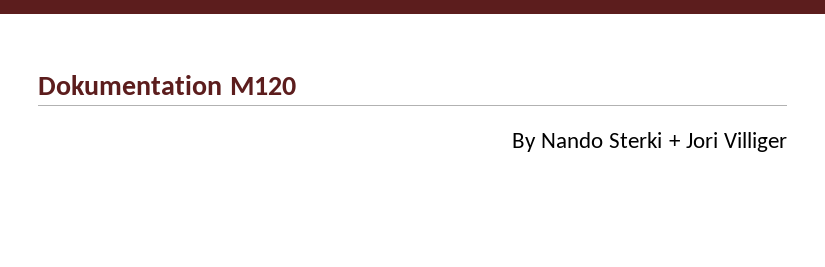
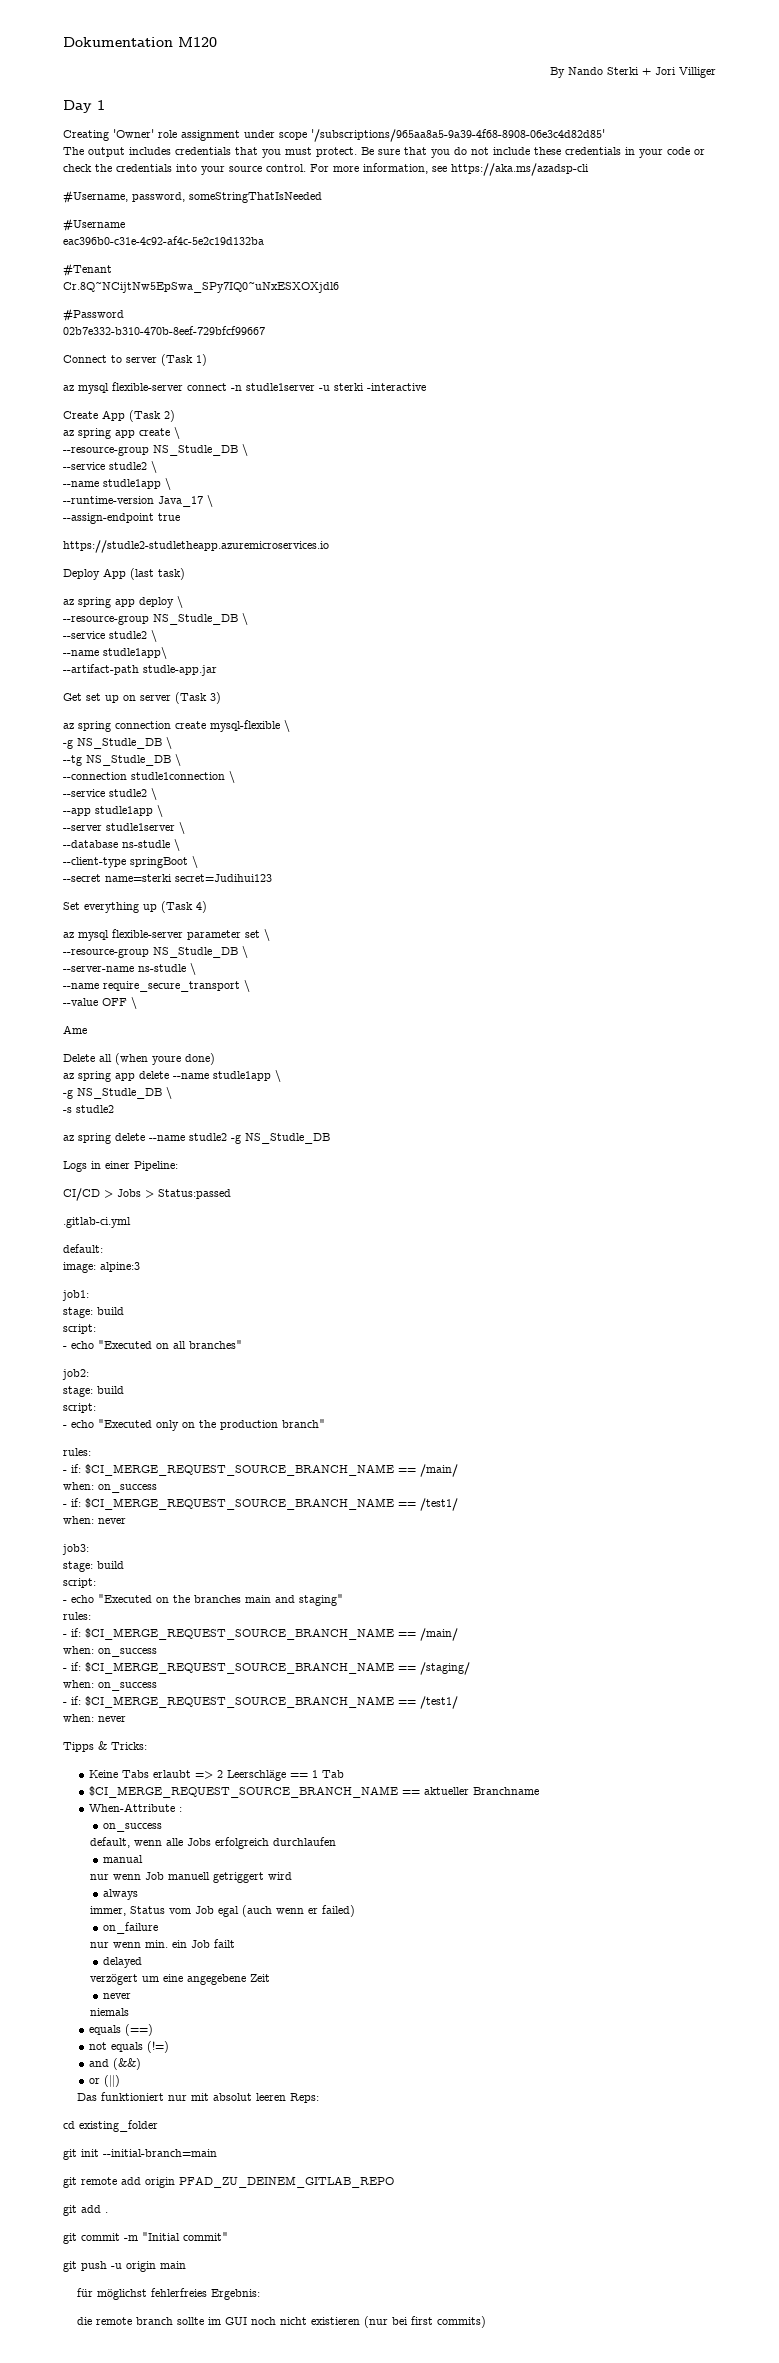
+ Day 1
+ Creating 'Owner' role assignment under scope '/subscriptions/965aa8a5-9a39-4f68-8908-06e3c4d82d85'
+ The output includes credentials that you must protect. Be sure that you do not include these credentials in your code or check the credentials into your source control. For more information, see https://aka.ms/azadsp-cli
+ #Username, password, someStringThatIsNeeded
+ #Username
+ eac396b0-c31e-4c92-af4c-5e2c19d132ba
+ #Tenant
+ Cr.8Q~NCijtNw5EpSwa_SPy7IQ0~uNxESXOXjdl6
+ #Password
+ 02b7e332-b310-470b-8eef-729bfcf99667
+ Connect to server (Task 1)
+ az mysql flexible-server connect -n studle1server -u sterki -interactive
+ Create App (Task 2)
+ az spring app create \
+ --resource-group NS_Studle_DB \
+ --service studle2 \
+ --name studle1app \
+ --runtime-version Java_17 \
+ --assign-endpoint true
+ https://studle2-studletheapp.azuremicroservices.io
+ Deploy App (last task)
+ az spring app deploy \
+ --resource-group NS_Studle_DB \
+ --service studle2 \
+ --name studle1app\
+ --artifact-path studle-app.jar
+ Get set up on server (Task 3)
+ az spring connection create mysql-flexible \
+ -g NS_Studle_DB \
+ --tg NS_Studle_DB \
+ --connection studle1connection \
+ --service studle2 \
+ --app studle1app \
+ --server studle1server \
+ --database ns-studle \
+ --client-type springBoot \
+ --secret name=sterki secret=Judihui123
+ Set everything up (Task 4)
+ az mysql flexible-server parameter set \
+ --resource-group NS_Studle_DB \
+ --server-name ns-studle \
+ --name require_secure_transport \
+ --value OFF \
+ Ame
+ Delete all (when youre done)
+ az spring app delete --name studle1app \
+ -g NS_Studle_DB \
+ -s studle2
+ az spring delete --name studle2 -g NS_Studle_DB
+ Logs in einer Pipeline:
+ CI/CD > Jobs > Status:passed
+ .gitlab-ci.yml
+ default:
+ image: alpine:3
+ job1:
+ stage: build
+ script:
+ - echo "Executed on all branches"
+ job2:
+ stage: build
+ script:
+ - echo "Executed only on the production branch"
+ rules:
+ - if: $CI_MERGE_REQUEST_SOURCE_BRANCH_NAME == /main/
+ when: on_success
+ - if: $CI_MERGE_REQUEST_SOURCE_BRANCH_NAME == /test1/
+ when: never
+ job3:
+ stage: build
+ script:
+ - echo "Executed on the branches main and staging"
+ rules:
+ - if: $CI_MERGE_REQUEST_SOURCE_BRANCH_NAME == /main/
+ when: on_success
+ - if: $CI_MERGE_REQUEST_SOURCE_BRANCH_NAME == /staging/
+ when: on_success
+ - if: $CI_MERGE_REQUEST_SOURCE_BRANCH_NAME == /test1/
+ when: never
+ Tipps & Tricks:
+ Keine Tabs erlaubt => 2 Leerschläge == 1 Tab
+ $CI_MERGE_REQUEST_SOURCE_BRANCH_NAME == aktueller Branchname
+ When-Attribute :
+ on_success
+ default, wenn alle Jobs erfolgreich durchlaufen
+ manual
+ nur wenn Job manuell getriggert wird
+ always
+ immer, Status vom Job egal (auch wenn er failed)
+ on_failure
+ nur wenn min. ein Job failt
+ delayed
+ verzögert um eine angegebene Zeit
+ never
+ niemals
+ equals (==)
+ not equals (!=)
+ and (&&)
+ or (||)
+ Das funktioniert nur mit absolut leeren Reps:
+ cd existing_folder
+ git init --initial-branch=main
+ git remote add origin PFAD_ZU_DEINEM_GITLAB_REPO
+ git add .
+ git commit -m "Initial commit"
+ git push -u origin main
+ für möglichst fehlerfreies Ergebnis:
+ die remote branch sollte im GUI noch nicht existieren (nur bei first commits)

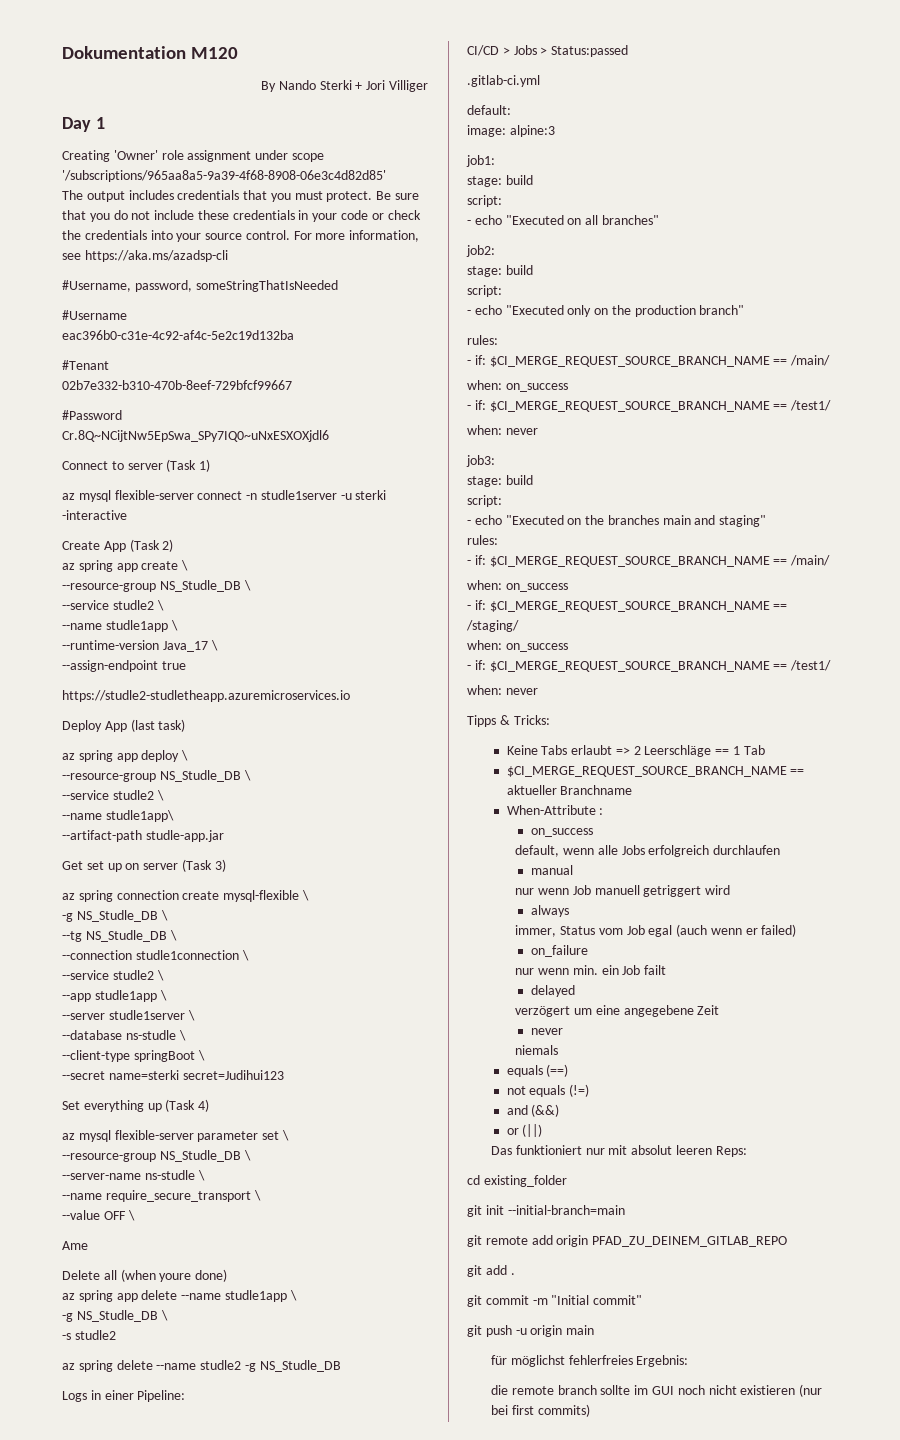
- Cr.8Q~NCijtNw5EpSwa_SPy7IQ0~uNxESXOXjdl6
+ 02b7e332-b310-470b-8eef-729bfcf99667
- 02b7e332-b310-470b-8eef-729bfcf99667
+ Cr.8Q~NCijtNw5EpSwa_SPy7IQ0~uNxESXOXjdl6

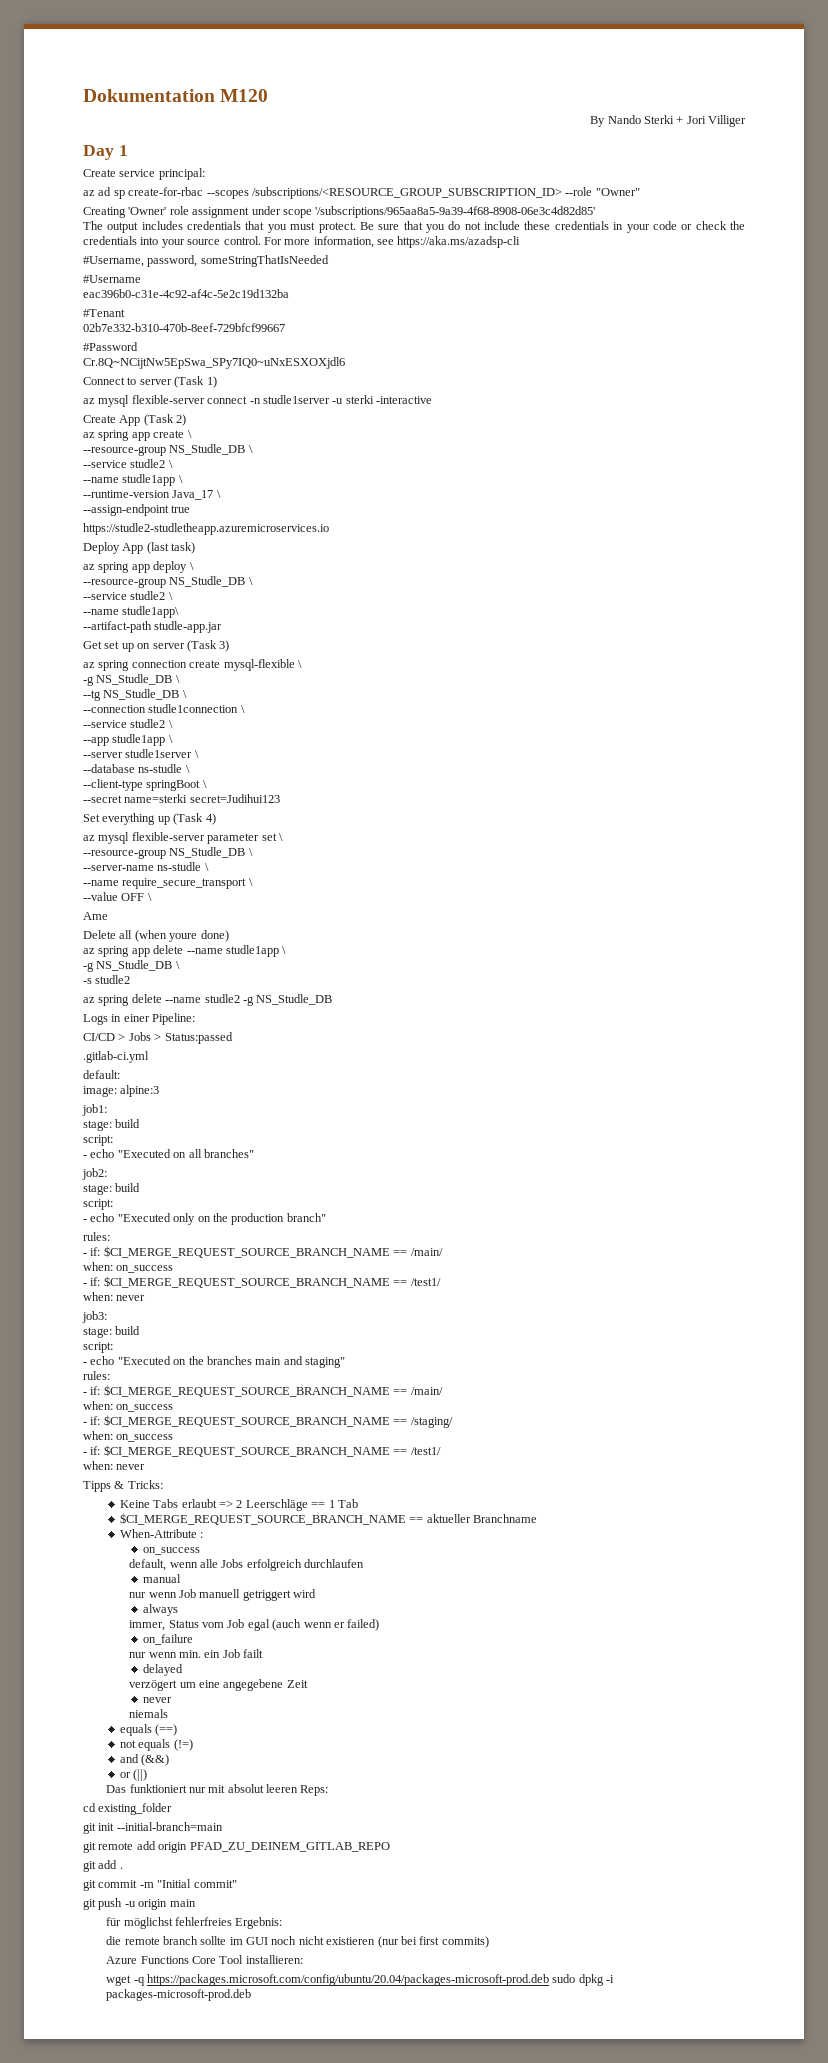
+ Create service principal:
+ az ad sp create-for-rbac --scopes /subscriptions/<RESOURCE_GROUP_SUBSCRIPTION_ID> --role "Owner"
+ Azure Functions Core Tool installieren:
+ wget -q https://packages.microsoft.com/config/ubuntu/20.04/packages-microsoft-prod.deb sudo dpkg -i packages-microsoft-prod.deb

